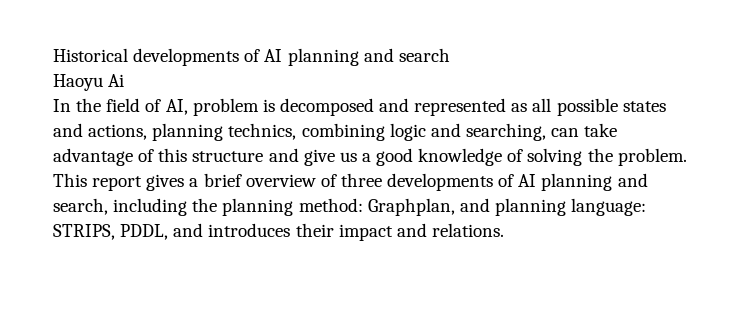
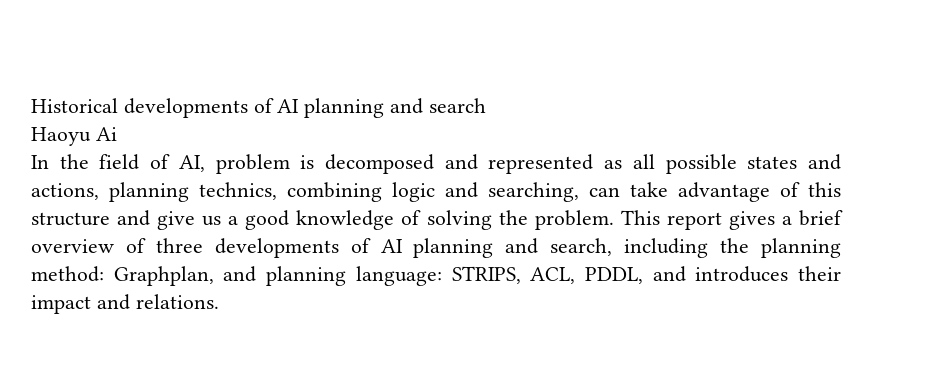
- This report gives a brief overview of three developments of AI planning and search, including the planning method: Graphplan, and planning language: STRIPS, PDDL, and introduces their impact and relations.
+ This report gives a brief overview of three developments of AI planning and search, including the planning method: Graphplan, and planning language: STRIPS, ACL, PDDL, and introduces their impact and relations.

